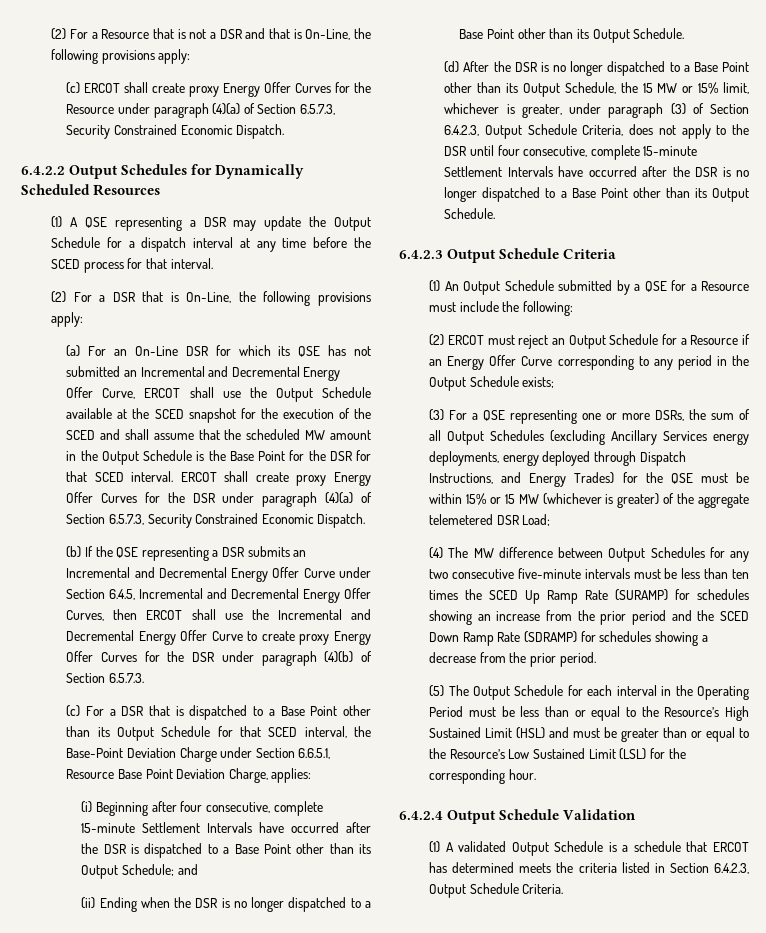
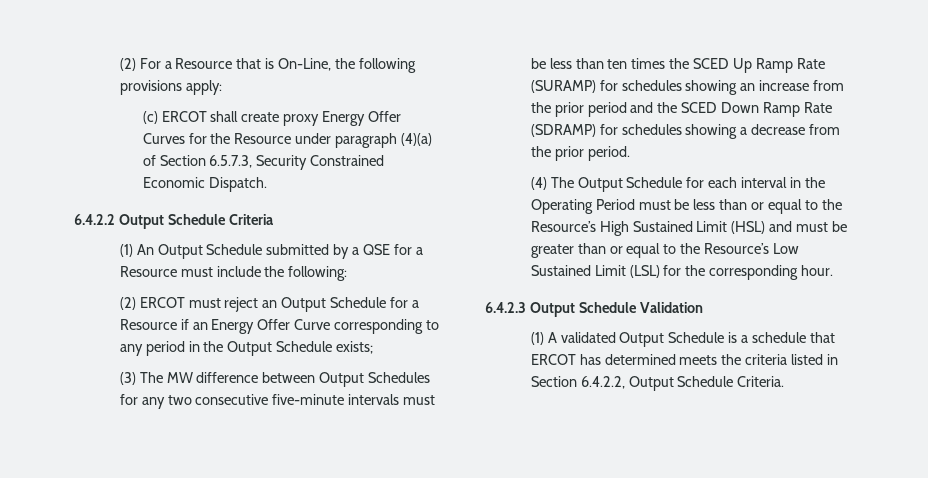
- (2) For a Resource that is not a DSR and that is On-Line, the following provisions apply:
+ (2) For a Resource that is On-Line, the following provisions apply:
- 6.4.2.2 Output Schedules for Dynamically Scheduled Resources
- (1) A QSE representing a DSR may update the Output Schedule for a dispatch interval at any time before the SCED process for that interval.
- (2) For a DSR that is On-Line, the following provisions apply:
- (a) For an On-Line DSR for which its QSE has not submitted an Incremental and Decremental Energy Offer Curve, ERCOT shall use the Output Schedule available at the SCED snapshot for the execution of the SCED and shall assume that the scheduled MW amount in the Output Schedule is the Base Point for the DSR for that SCED interval. ERCOT shall create proxy Energy Offer Curves for the DSR under paragraph (4)(a) of Section 6.5.7.3, Security Constrained Economic Dispatch.
- (b) If the QSE representing a DSR submits an Incremental and Decremental Energy Offer Curve under Section 6.4.5, Incremental and Decremental Energy Offer Curves, then ERCOT shall use the Incremental and Decremental Energy Offer Curve to create proxy Energy Offer Curves for the DSR under paragraph (4)(b) of Section 6.5.7.3.
- (c) For a DSR that is dispatched to a Base Point other than its Output Schedule for that SCED interval, the Base-Point Deviation Charge under Section 6.6.5.1, Resource Base Point Deviation Charge, applies:
- (i) Beginning after four consecutive, complete 15-minute Settlement Intervals have occurred after the DSR is dispatched to a Base Point other than its Output Schedule; and
- (ii) Ending when the DSR is no longer dispatched to a Base Point other than its Output Schedule.
- (d) After the DSR is no longer dispatched to a Base Point other than its Output Schedule, the 15 MW or 15% limit, whichever is greater, under paragraph (3) of Section 6.4.2.3, Output Schedule Criteria, does not apply to the DSR until four consecutive, complete 15-minute Settlement Intervals have occurred after the DSR is no longer dispatched to a Base Point other than its Output Schedule.
- 6.4.2.3 Output Schedule Criteria
+ 6.4.2.2 Output Schedule Criteria
- (3) For a QSE representing one or more DSRs, the sum of all Output Schedules (excluding Ancillary Services energy deployments, energy deployed through Dispatch Instructions, and Energy Trades) for the QSE must be within 15% or 15 MW (whichever is greater) of the aggregate telemetered DSR Load;
- (4) The MW difference between Output Schedules for any two consecutive five-minute intervals must be less than ten times the SCED Up Ramp Rate (SURAMP) for schedules showing an increase from the prior period and the SCED Down Ramp Rate (SDRAMP) for schedules showing a decrease from the prior period.
+ (3) The MW difference between Output Schedules for any two consecutive five-minute intervals must be less than ten times the SCED Up Ramp Rate (SURAMP) for schedules showing an increase from the prior period and the SCED Down Ramp Rate (SDRAMP) for schedules showing a decrease from the prior period.
- (5) The Output Schedule for each interval in the Operating Period must be less than or equal to the Resource’s High Sustained Limit (HSL) and must be greater than or equal to the Resource’s Low Sustained Limit (LSL) for the corresponding hour.
+ (4) The Output Schedule for each interval in the Operating Period must be less than or equal to the Resource’s High Sustained Limit (HSL) and must be greater than or equal to the Resource’s Low Sustained Limit (LSL) for the corresponding hour.
- 6.4.2.4 Output Schedule Validation
+ 6.4.2.3 Output Schedule Validation
- (1) A validated Output Schedule is a schedule that ERCOT has determined meets the criteria listed in Section 6.4.2.3, Output Schedule Criteria.
+ (1) A validated Output Schedule is a schedule that ERCOT has determined meets the criteria listed in Section 6.4.2.2, Output Schedule Criteria.

